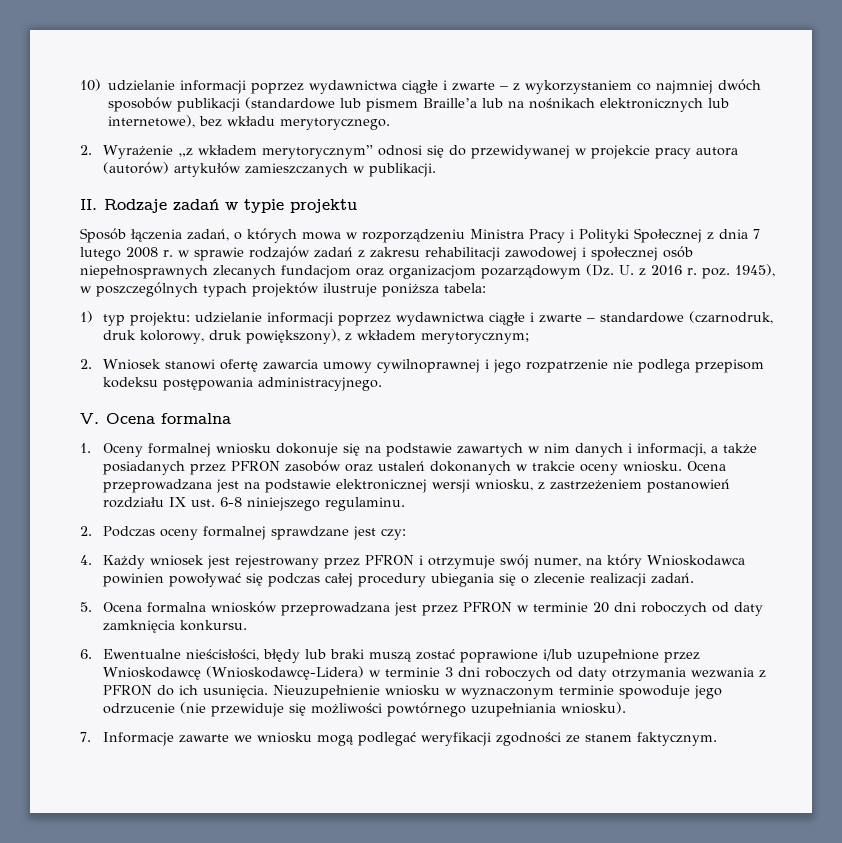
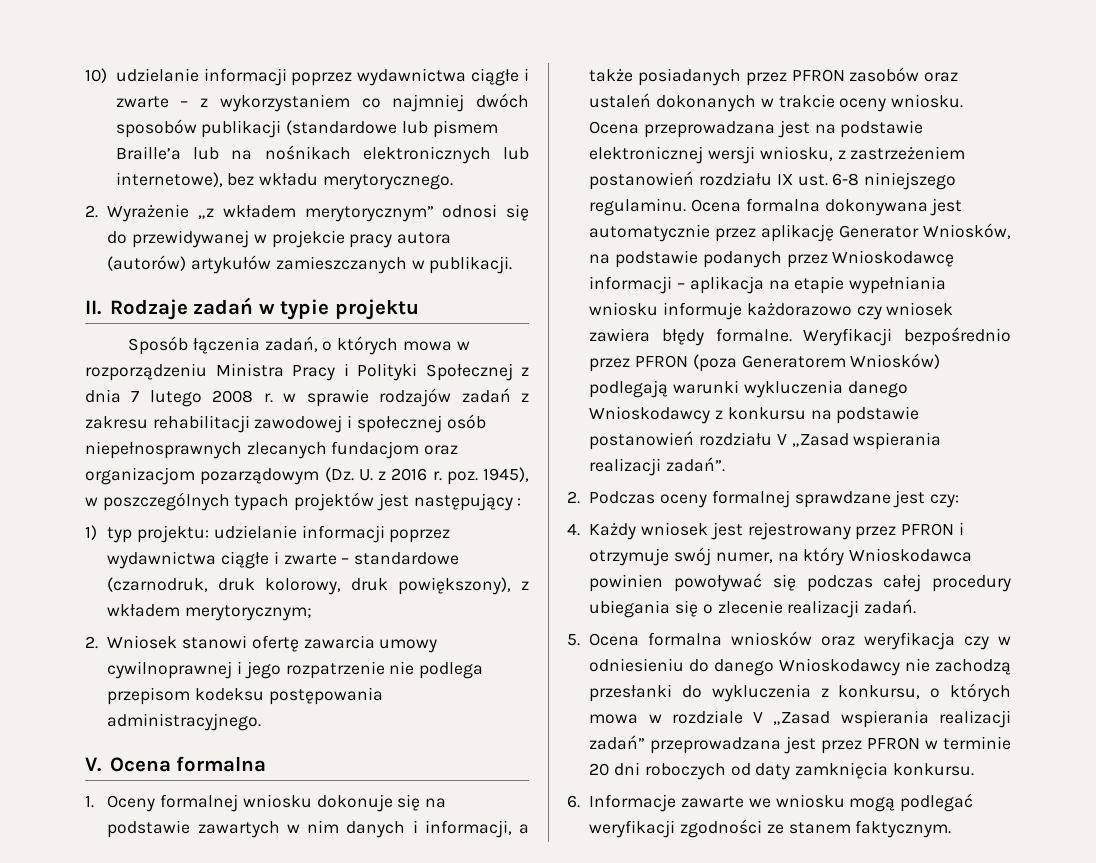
- Sposób łączenia zadań, o których mowa w rozporządzeniu Ministra Pracy i Polityki Społecznej z dnia 7 lutego 2008 r. w sprawie rodzajów zadań z zakresu rehabilitacji zawodowej i społecznej osób niepełnosprawnych zlecanych fundacjom oraz organizacjom pozarządowym (Dz. U. z 2016 r. poz. 1945), w poszczególnych typach projektów ilustruje poniższa tabela:
+ Sposób łączenia zadań, o których mowa w rozporządzeniu Ministra Pracy i Polityki Społecznej z dnia 7 lutego 2008 r. w sprawie rodzajów zadań z zakresu rehabilitacji zawodowej i społecznej osób niepełnosprawnych zlecanych fundacjom oraz organizacjom pozarządowym (Dz. U. z 2016 r. poz. 1945), w poszczególnych typach projektów jest następujący :
+ Ocena formalna dokonywana jest automatycznie przez aplikację Generator Wniosków, na podstawie podanych przez Wnioskodawcę informacji – aplikacja na etapie wypełniania wniosku informuje każdorazowo czy wniosek zawiera błędy formalne. Weryfikacji bezpośrednio przez PFRON (poza Generatorem Wniosków) podlegają warunki wykluczenia danego Wnioskodawcy z konkursu na podstawie postanowień rozdziału V „Zasad wspierania realizacji zadań”.
- 5. Ocena formalna wniosków przeprowadzana jest przez PFRON w terminie 20 dni roboczych od daty zamknięcia konkursu.
+ 5. Ocena formalna wniosków oraz weryfikacja czy w odniesieniu do danego Wnioskodawcy nie zachodzą przesłanki do wykluczenia z konkursu, o których mowa w rozdziale V „Zasad wspierania realizacji zadań” przeprowadzana jest przez PFRON w terminie 20 dni roboczych od daty zamknięcia konkursu.
- 6. Ewentualne nieścisłości, błędy lub braki muszą zostać poprawione i/lub uzupełnione przez Wnioskodawcę (Wnioskodawcę-Lidera) w terminie 3 dni roboczych od daty otrzymania wezwania z PFRON do ich usunięcia. Nieuzupełnienie wniosku w wyznaczonym terminie spowoduje jego odrzucenie (nie przewiduje się możliwości powtórnego uzupełniania wniosku).
- 7. Informacje zawarte we wniosku mogą podlegać weryfikacji zgodności ze stanem faktycznym.
+ 6. Informacje zawarte we wniosku mogą podlegać weryfikacji zgodności ze stanem faktycznym.

